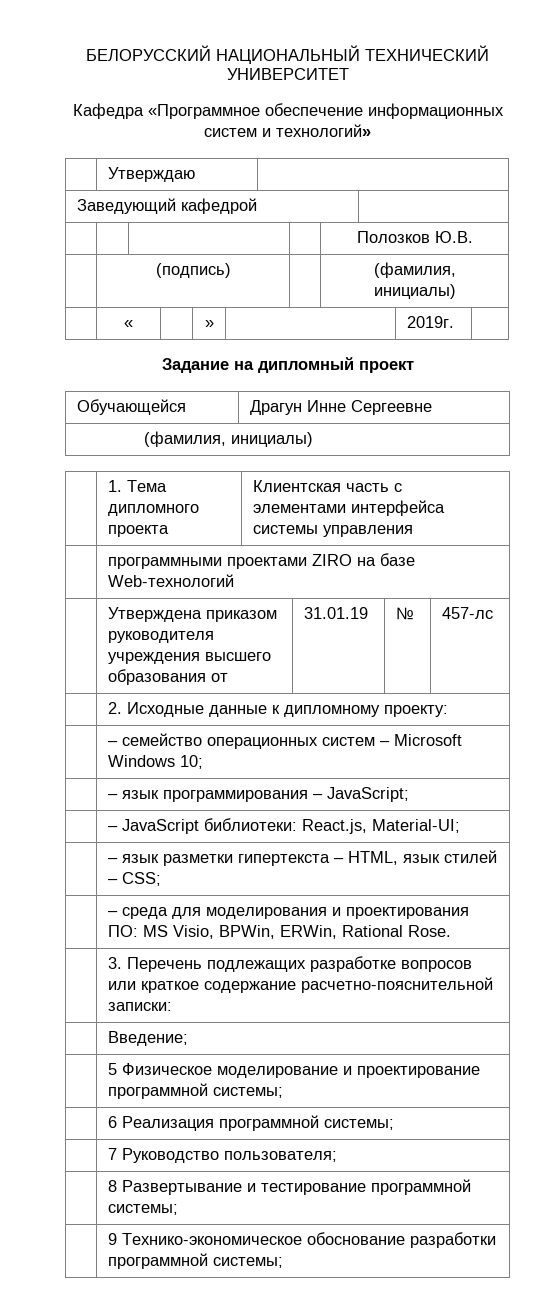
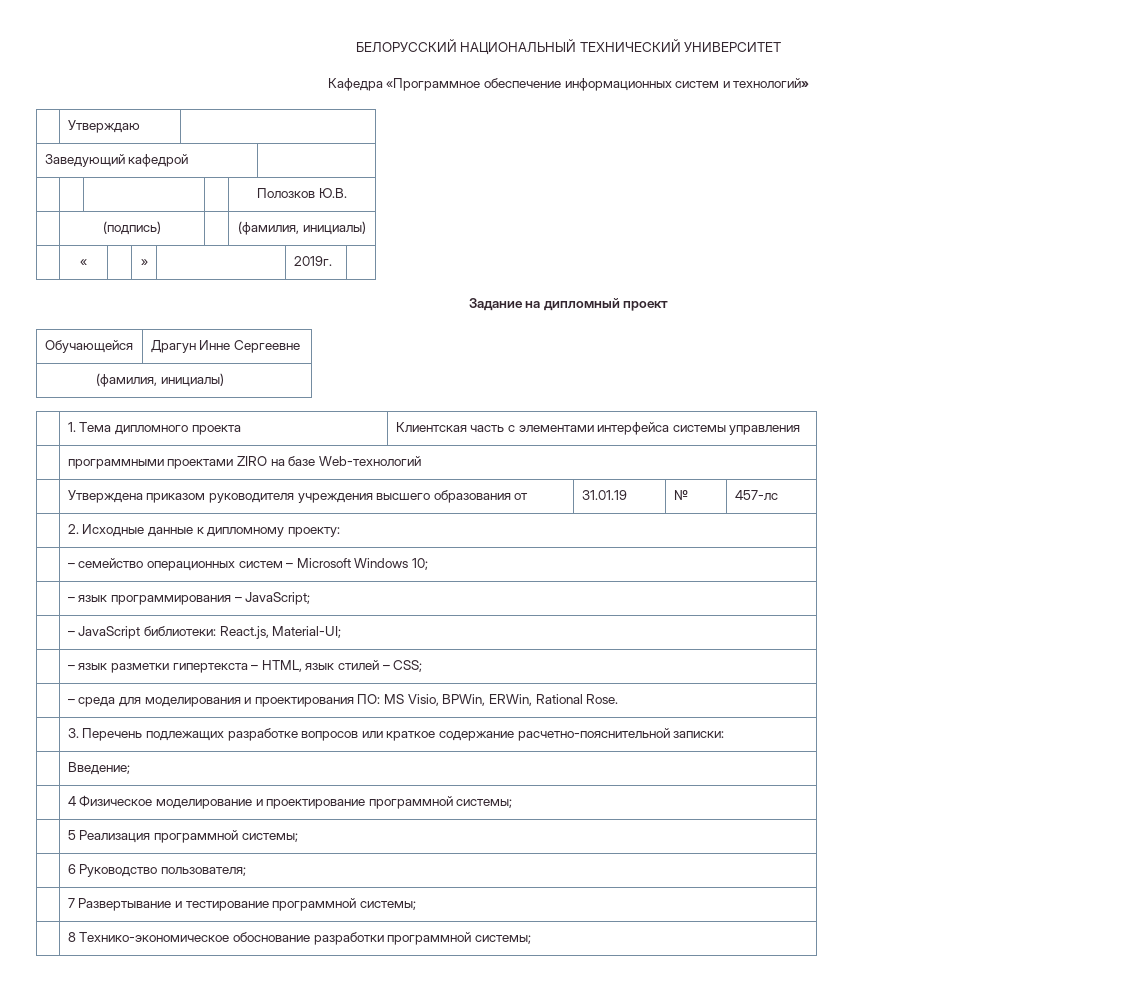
- | 5 Физическое моделирование и проектирование программной системы;
+ | 4 Физическое моделирование и проектирование программной системы;
- | 6 Реализация программной системы;
+ | 5 Реализация программной системы;
- | 7 Руководство пользователя;
+ | 6 Руководство пользователя;
- | 8 Развертывание и тестирование программной системы;
+ | 7 Развертывание и тестирование программной системы;
- | 9 Технико-экономическое обоснование разработки программной системы;
+ | 8 Технико-экономическое обоснование разработки программной системы;

